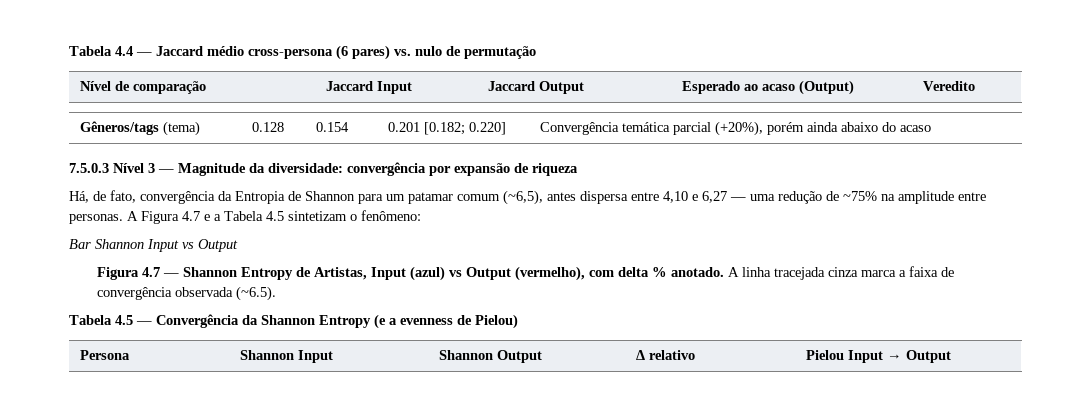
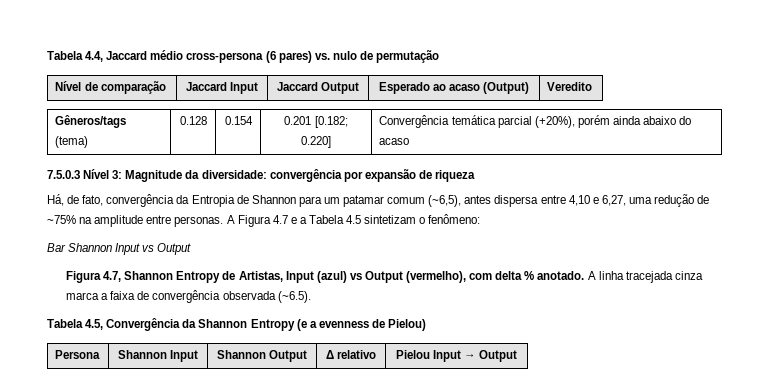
- Tabela 4.4 — Jaccard médio cross-persona (6 pares) vs. nulo de permutação
+ Tabela 4.4, Jaccard médio cross-persona (6 pares) vs. nulo de permutação
- 7.5.0.3 Nível 3 — Magnitude da diversidade: convergência por expansão de riqueza
+ 7.5.0.3 Nível 3: Magnitude da diversidade: convergência por expansão de riqueza
- Há, de fato, convergência da Entropia de Shannon para um patamar comum (~6,5), antes dispersa entre 4,10 e 6,27 — uma redução de ~75% na amplitude entre personas.
+ Há, de fato, convergência da Entropia de Shannon para um patamar comum (~6,5), antes dispersa entre 4,10 e 6,27, uma redução de ~75% na amplitude entre personas.
- Figura 4.7 — Shannon Entropy de Artistas, Input (azul) vs Output (vermelho), com delta % anotado.
+ Figura 4.7, Shannon Entropy de Artistas, Input (azul) vs Output (vermelho), com delta % anotado.
- Tabela 4.5 — Convergência da Shannon Entropy (e a evenness de Pielou)
+ Tabela 4.5, Convergência da Shannon Entropy (e a evenness de Pielou)

